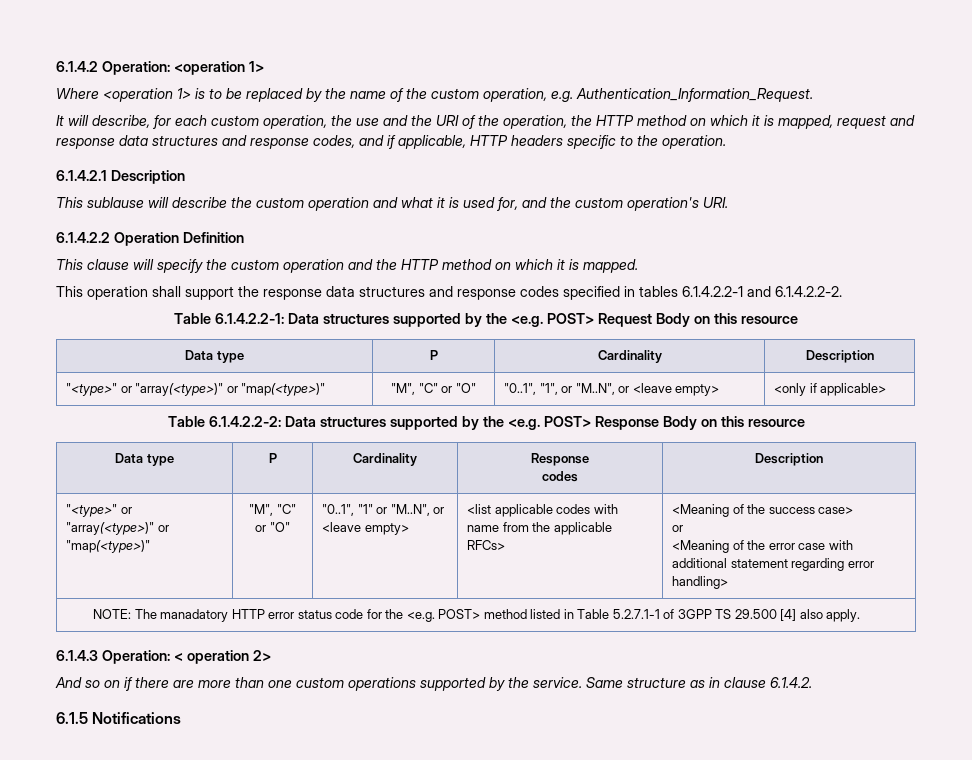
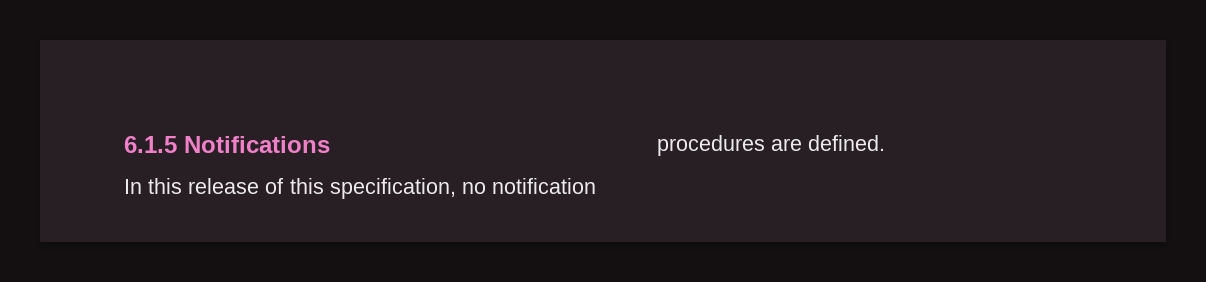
- 6.1.4.2 Operation: <operation 1>
- Where <operation 1> is to be replaced by the name of the custom operation, e.g. Authentication_Information_Request.
- It will describe, for each custom operation, the use and the URI of the operation, the HTTP method on which it is mapped, request and response data structures and response codes, and if applicable, HTTP headers specific to the operation.
- 6.1.4.2.1 Description
- This sublause will describe the custom operation and what it is used for, and the custom operation's URI.
- 6.1.4.2.2 Operation Definition
- This clause will specify the custom operation and the HTTP method on which it is mapped.
- This operation shall support the response data structures and response codes specified in tables 6.1.4.2.2-1 and 6.1.4.2.2-2.
- Table 6.1.4.2.2-1: Data structures supported by the <e.g. POST> Request Body on this resource
- Data type | P | Cardinality | Description
- "<type>" or "array(<type>)" or "map(<type>)" | "M", "C" or "O" | "0..1", "1", or "M..N", or <leave empty> | <only if applicable>
- Table 6.1.4.2.2-2: Data structures supported by the <e.g. POST> Response Body on this resource
- Data type | P | Cardinality | Response
- codes | Description
- "<type>" or "array(<type>)" or "map(<type>)" | "M", "C" or "O" | "0..1", "1" or "M..N", or <leave empty> | <list applicable codes with name from the applicable RFCs> | <Meaning of the success case>
- or
- <Meaning of the error case with additional statement regarding error handling>
- NOTE: The manadatory HTTP error status code for the <e.g. POST> method listed in Table 5.2.7.1-1 of 3GPP TS 29.500 [4] also apply.
- 6.1.4.3 Operation: < operation 2>
- And so on if there are more than one custom operations supported by the service. Same structure as in clause 6.1.4.2.
  6.1.5 Notifications
+ In this release of this specification, no notification procedures are defined.

